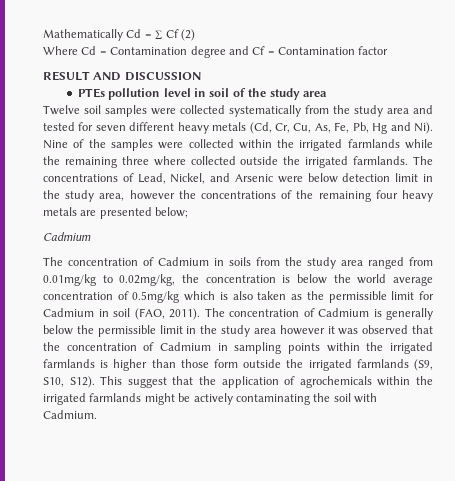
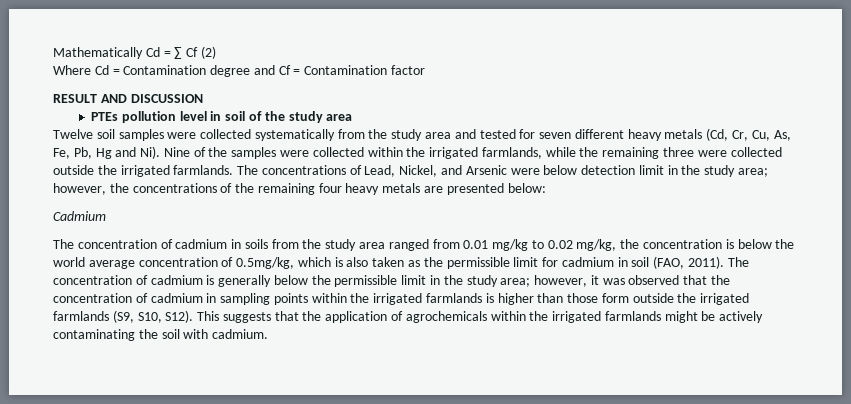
- Twelve soil samples were collected systematically from the study area and tested for seven different heavy metals (Cd, Cr, Cu, As, Fe, Pb, Hg and Ni). Nine of the samples were collected within the irrigated farmlands while the remaining three where collected outside the irrigated farmlands.
+ Twelve soil samples were collected systematically from the study area and tested for seven different heavy metals (Cd, Cr, Cu, As, Fe, Pb, Hg and Ni). Nine of the samples were collected within the irrigated farmlands, while the remaining three were collected outside the irrigated farmlands.
- The concentrations of Lead, Nickel, and Arsenic were below detection limit in the study area, however the concentrations of the remaining four heavy metals are presented below;
+ The concentrations of Lead, Nickel, and Arsenic were below detection limit in the study area; however, the concentrations of the remaining four heavy metals are presented below:
- The concentration of Cadmium in soils from the study area ranged from 0.01mg/kg to 0.02mg/kg, the concentration is below the world average concentration of 0.5mg/kg which is also taken as the permissible limit for Cadmium in soil (FAO, 2011).
+ The concentration of cadmium in soils from the study area ranged from 0.01 mg/kg to 0.02 mg/kg, the concentration is below the world average concentration of 0.5mg/kg, which is also taken as the permissible limit for cadmium in soil (FAO, 2011).
- The concentration of Cadmium is generally below the permissible limit in the study area however it was observed that the concentration of Cadmium in sampling points within the irrigated farmlands is higher than those form outside the irrigated farmlands (S9, S10, S12).
+ The concentration of cadmium is generally below the permissible limit in the study area; however, it was observed that the concentration of cadmium in sampling points within the irrigated farmlands is higher than those form outside the irrigated farmlands (S9, S10, S12).
- This suggest that the application of agrochemicals within the irrigated farmlands might be actively contaminating the soil with Cadmium.
+ This suggests that the application of agrochemicals within the irrigated farmlands might be actively contaminating the soil with cadmium.

